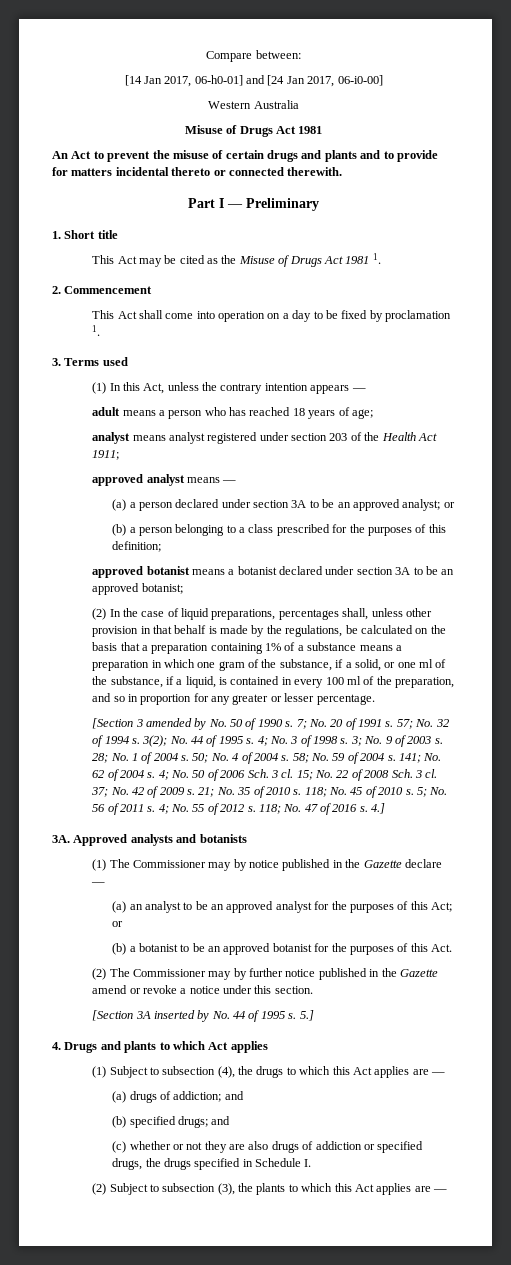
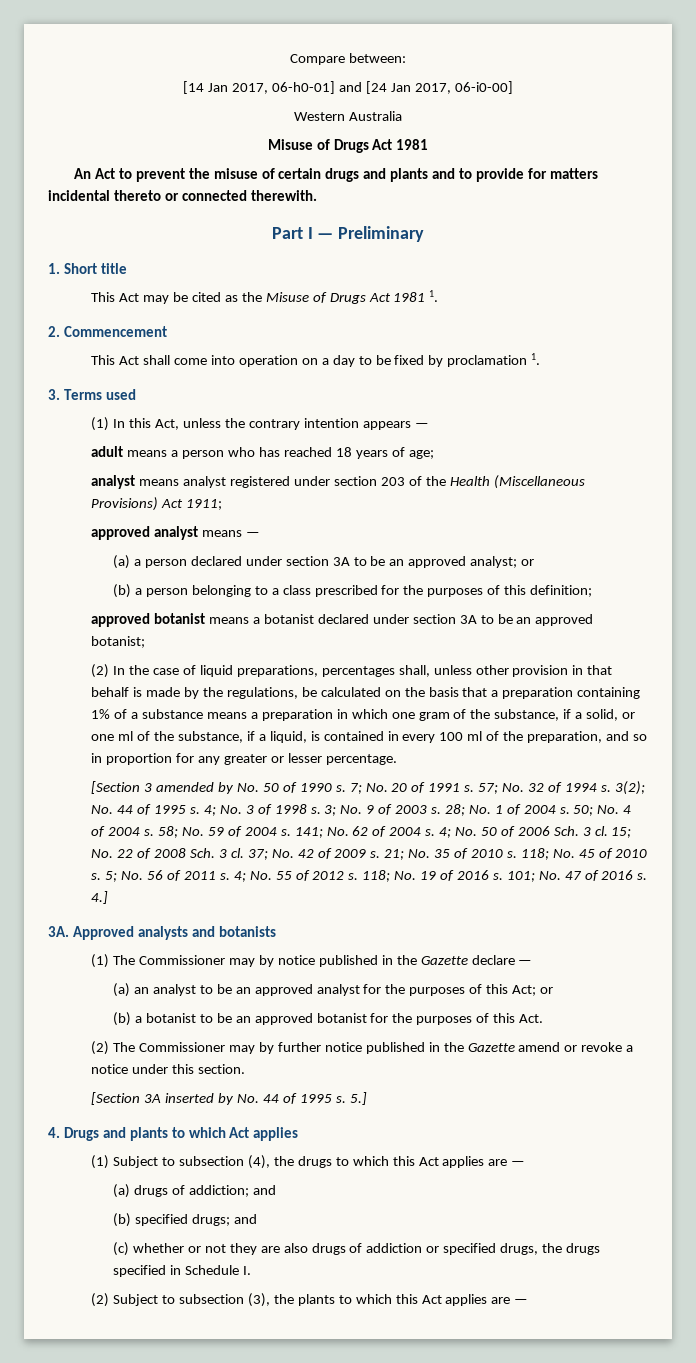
- analyst means analyst registered under section 203 of the Health Act 1911;
+ analyst means analyst registered under section 203 of the Health (Miscellaneous Provisions) Act 1911;
- 118; No. 47 of 2016 s.
+ 118; No. 19 of 2016 s. 101; No. 47 of 2016 s.

